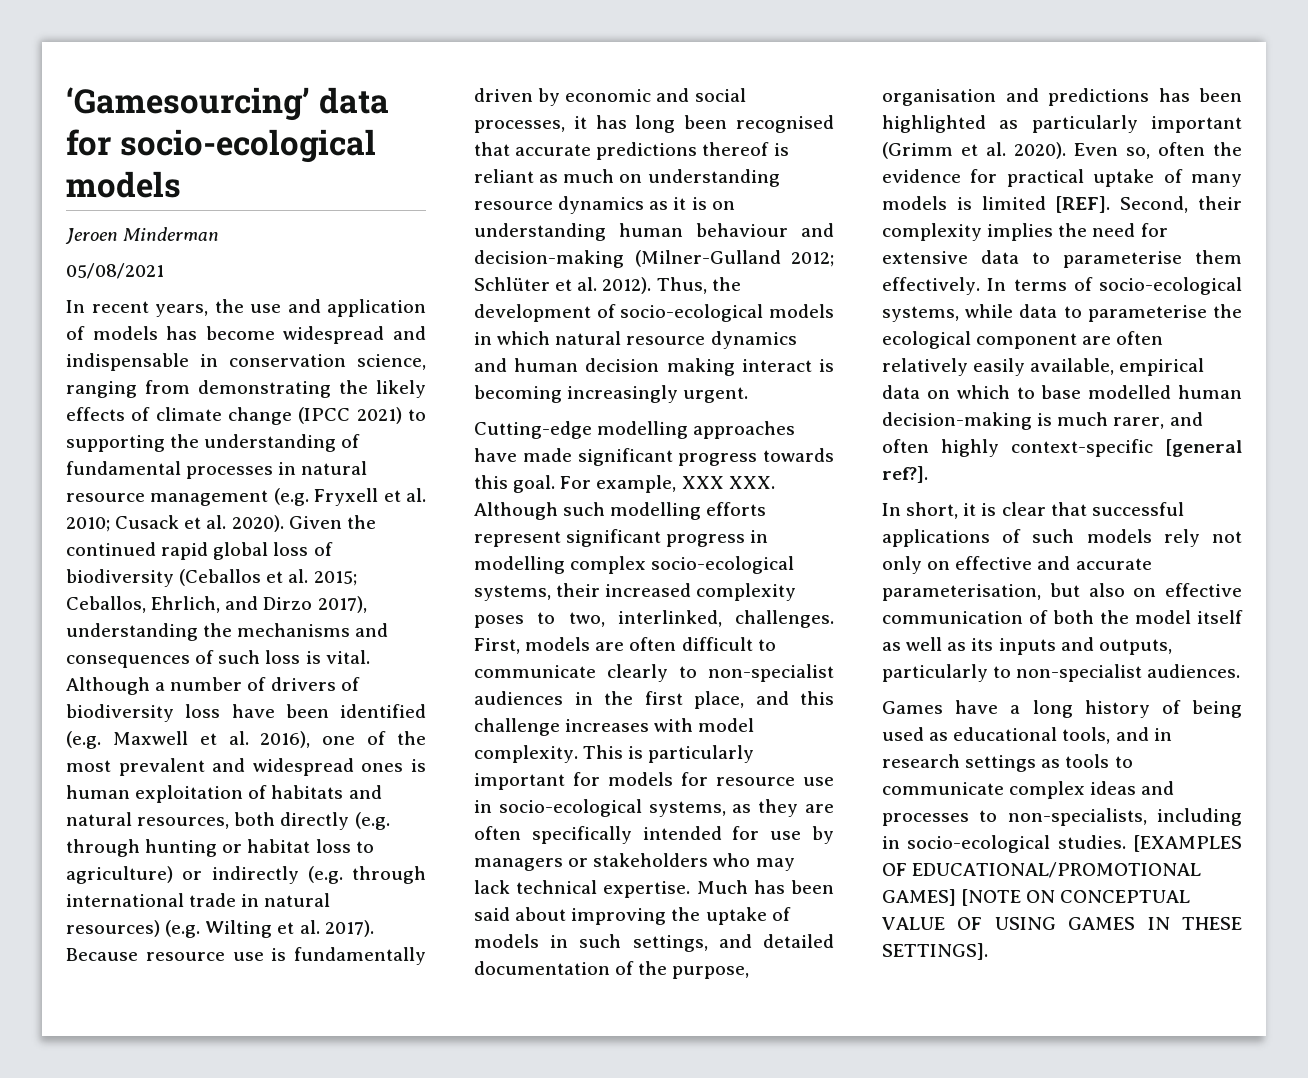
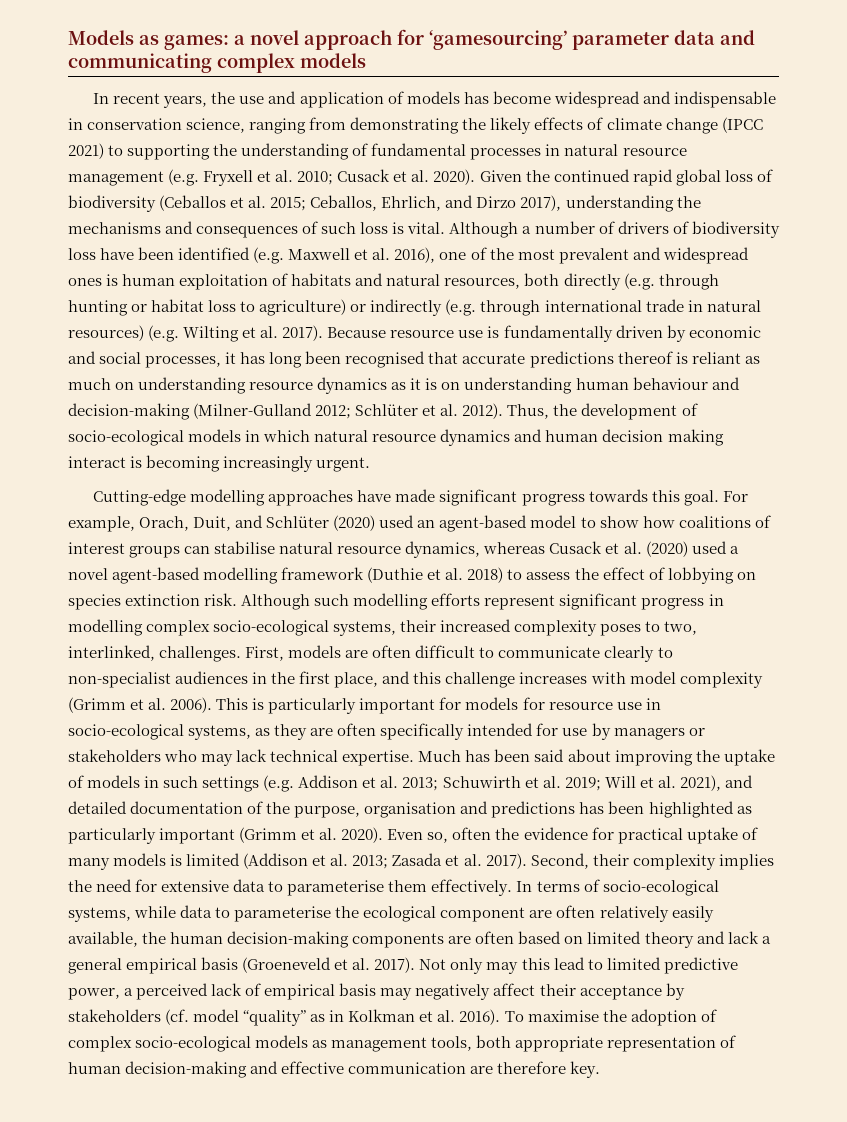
- ‘Gamesourcing’ data for socio-ecological models
- Jeroen Minderman
- 05/08/2021
+ Models as games: a novel approach for ‘gamesourcing’ parameter data and communicating complex models
- For example, XXX XXX. Although such modelling efforts represent significant progress in modelling complex socio-ecological systems, their increased complexity poses to two, interlinked, challenges.
+ For example, Orach, Duit, and Schlüter (2020) used an agent-based model to show how coalitions of interest groups can stabilise natural resource dynamics, whereas Cusack et al. (2020) used a novel agent-based modelling framework (Duthie et al. 2018) to assess the effect of lobbying on species extinction risk. Although such modelling efforts represent significant progress in modelling complex socio-ecological systems, their increased complexity poses to two, interlinked, challenges.
- First, models are often difficult to communicate clearly to non-specialist audiences in the first place, and this challenge increases with model complexity.
+ First, models are often difficult to communicate clearly to non-specialist audiences in the first place, and this challenge increases with model complexity (Grimm et al. 2006).
- Much has been said about improving the uptake of models in such settings, and detailed documentation of the purpose, organisation and predictions has been highlighted as particularly important (Grimm et al. 2020).
+ Much has been said about improving the uptake of models in such settings (e.g. Addison et al. 2013; Schuwirth et al. 2019; Will et al. 2021), and detailed documentation of the purpose, organisation and predictions has been highlighted as particularly important (Grimm et al. 2020).
- Even so, often the evidence for practical uptake of many models is limited [REF].
+ Even so, often the evidence for practical uptake of many models is limited (Addison et al. 2013; Zasada et al. 2017).
- In terms of socio-ecological systems, while data to parameterise the ecological component are often relatively easily available, empirical data on which to base modelled human decision-making is much rarer, and often highly context-specific [general ref?].
- In short, it is clear that successful applications of such models rely not only on effective and accurate parameterisation, but also on effective communication of both the model itself as well as its inputs and outputs, particularly to non-specialist audiences.
- Games have a long history of being used as educational tools, and in research settings as tools to communicate complex ideas and processes to non-specialists, including in socio-ecological studies. [EXAMPLES OF EDUCATIONAL/PROMOTIONAL GAMES] [NOTE ON CONCEPTUAL VALUE OF USING GAMES IN THESE SETTINGS].
+ In terms of socio-ecological systems, while data to parameterise the ecological component are often relatively easily available, the human decision-making components are often based on limited theory and lack a general empirical basis (Groeneveld et al. 2017). Not only may this lead to limited predictive power, a perceived lack of empirical basis may negatively affect their acceptance by stakeholders (cf. model “quality” as in Kolkman et al. 2016). To maximise the adoption of complex socio-ecological models as management tools, both appropriate representation of human decision-making and effective communication are therefore key.

